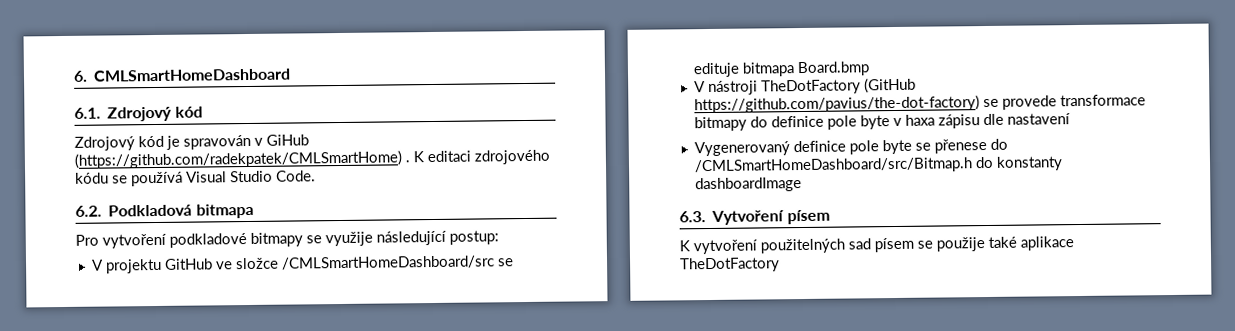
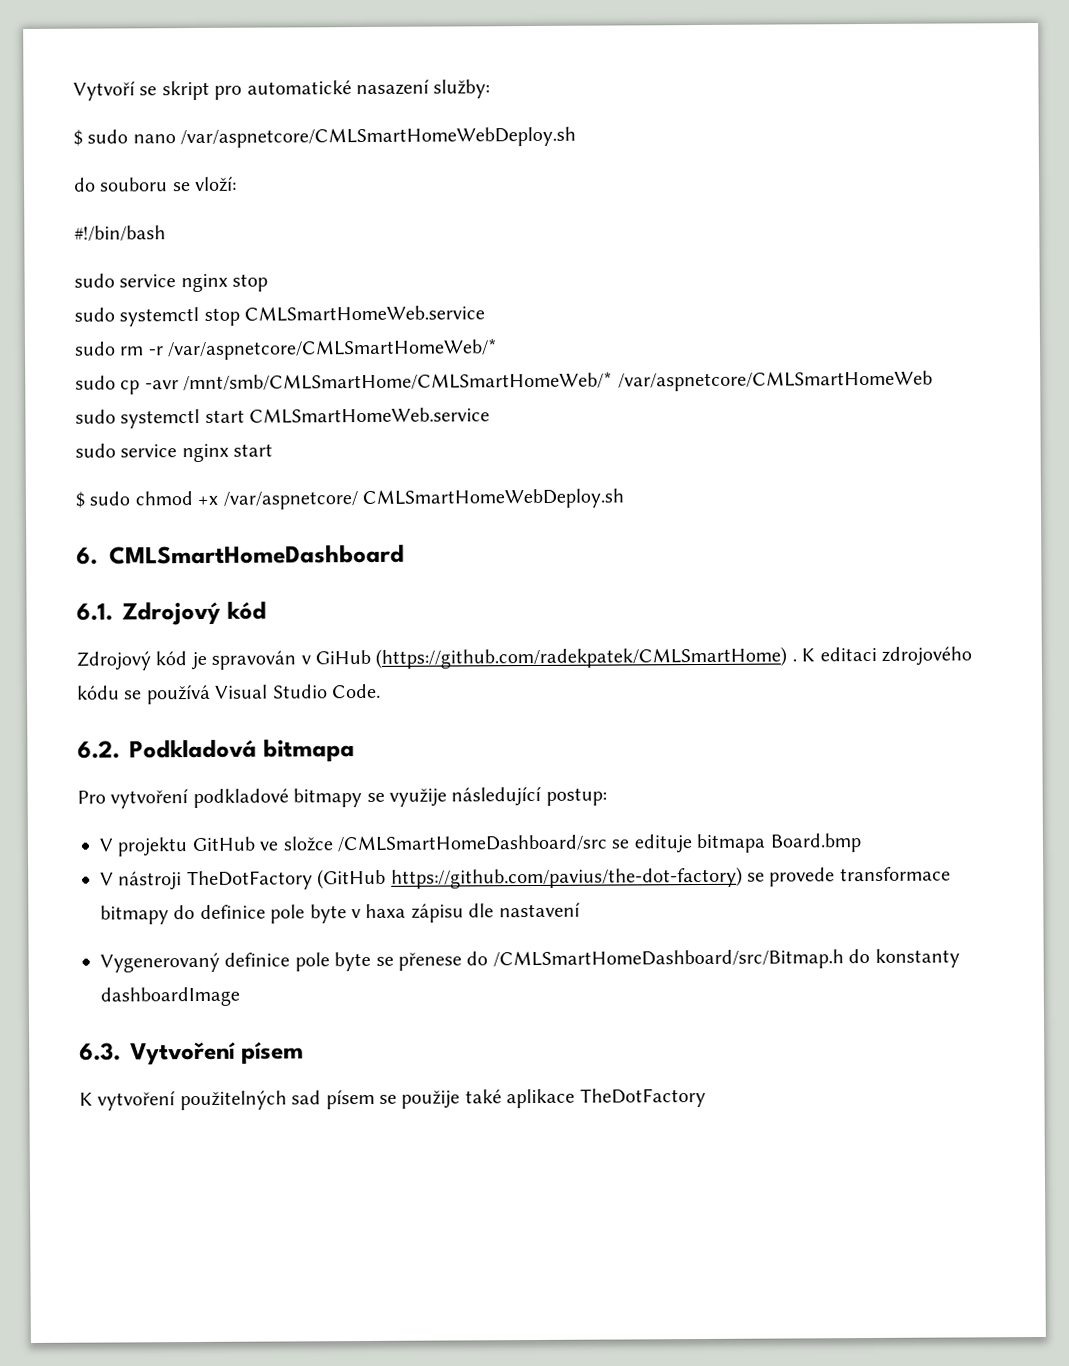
+ Vytvoří se skript pro automatické nasazení služby:
+ $ sudo nano /var/aspnetcore/CMLSmartHomeWebDeploy.sh
+ do souboru se vloží:
+ #!/bin/bash
+ sudo service nginx stop
+ sudo systemctl stop CMLSmartHomeWeb.service
+ sudo rm -r /var/aspnetcore/CMLSmartHomeWeb/*
+ sudo cp -avr /mnt/smb/CMLSmartHome/CMLSmartHomeWeb/* /var/aspnetcore/CMLSmartHomeWeb
+ sudo systemctl start CMLSmartHomeWeb.service
+ sudo service nginx start
+ $ sudo chmod +x /var/aspnetcore/ CMLSmartHomeWebDeploy.sh

